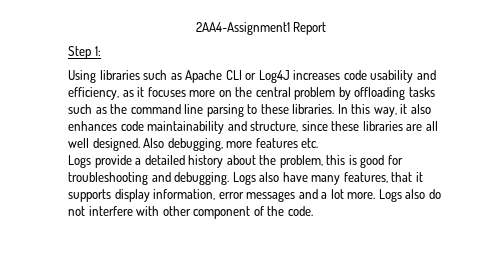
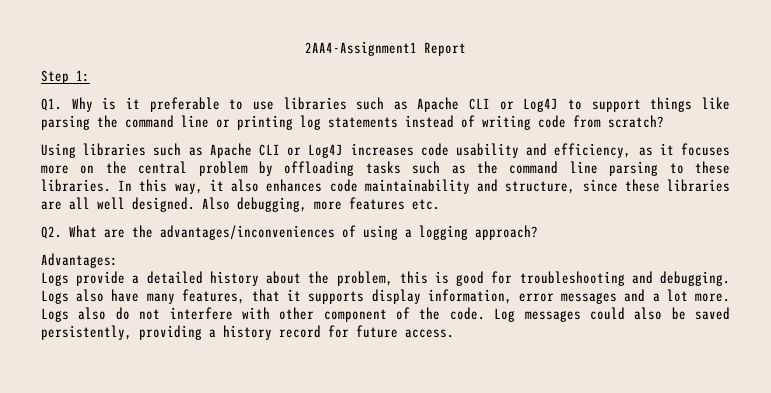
+ Q1. Why is it preferable to use libraries such as Apache CLI or Log4J to support things like parsing the command line or printing log statements instead of writing code from scratch?
+ Q2. What are the advantages/inconveniences of using a logging approach?
+ Advantages:
+ Log messages could also be saved persistently, providing a history record for future access.

